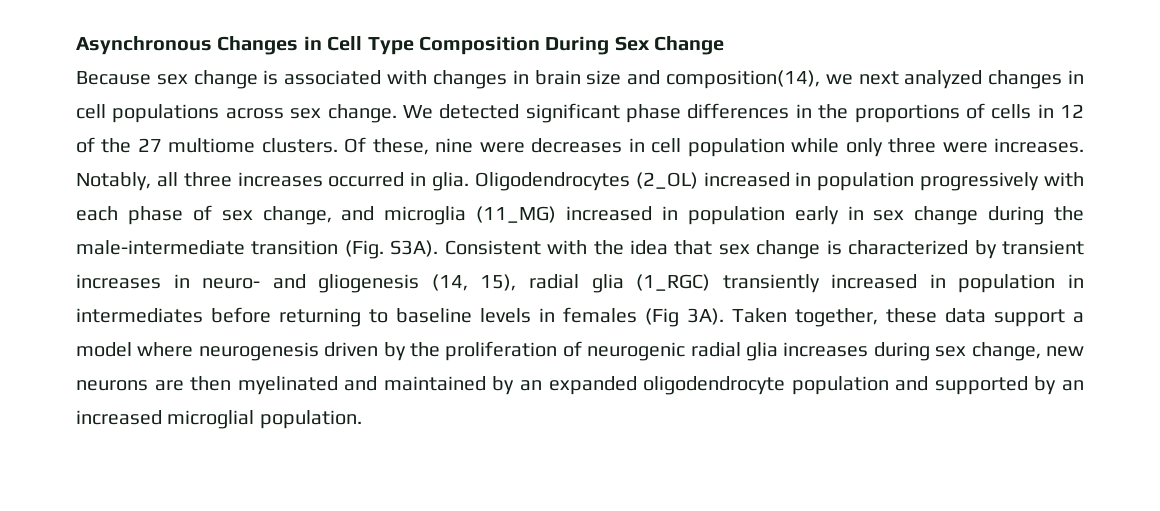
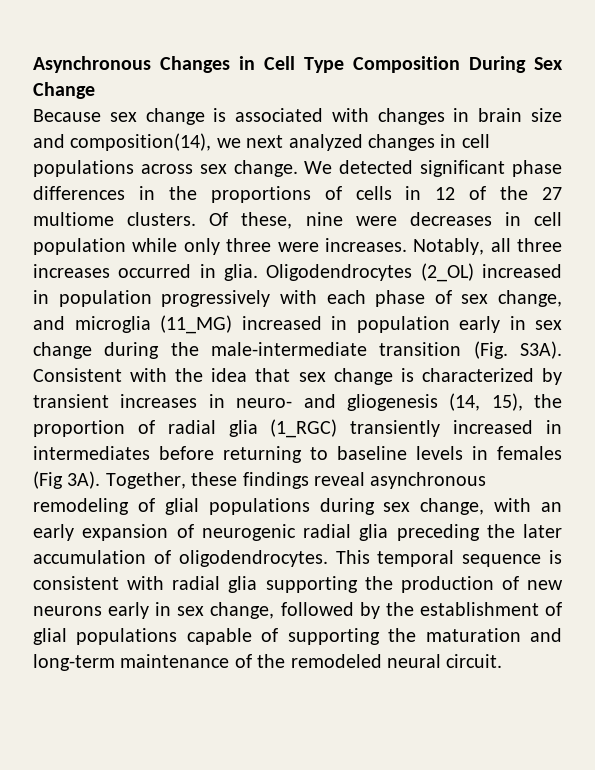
- Consistent with the idea that sex change is characterized by transient increases in neuro- and gliogenesis (14, 15), radial glia (1_RGC) transiently increased in population in intermediates before returning to baseline levels in females (Fig 3A).
+ Consistent with the idea that sex change is characterized by transient increases in neuro- and gliogenesis (14, 15), the proportion of radial glia (1_RGC) transiently increased in intermediates before returning to baseline levels in females (Fig 3A).
- Taken together, these data support a model where neurogenesis driven by the proliferation of neurogenic radial glia increases during sex change, new neurons are then myelinated and maintained by an expanded oligodendrocyte population and supported by an increased microglial population.
+ Together, these findings reveal asynchronous remodeling of glial populations during sex change, with an early expansion of neurogenic radial glia preceding the later accumulation of oligodendrocytes. This temporal sequence is consistent with radial glia supporting the production of new neurons early in sex change, followed by the establishment of glial populations capable of supporting the maturation and long-term maintenance of the remodeled neural circuit.

